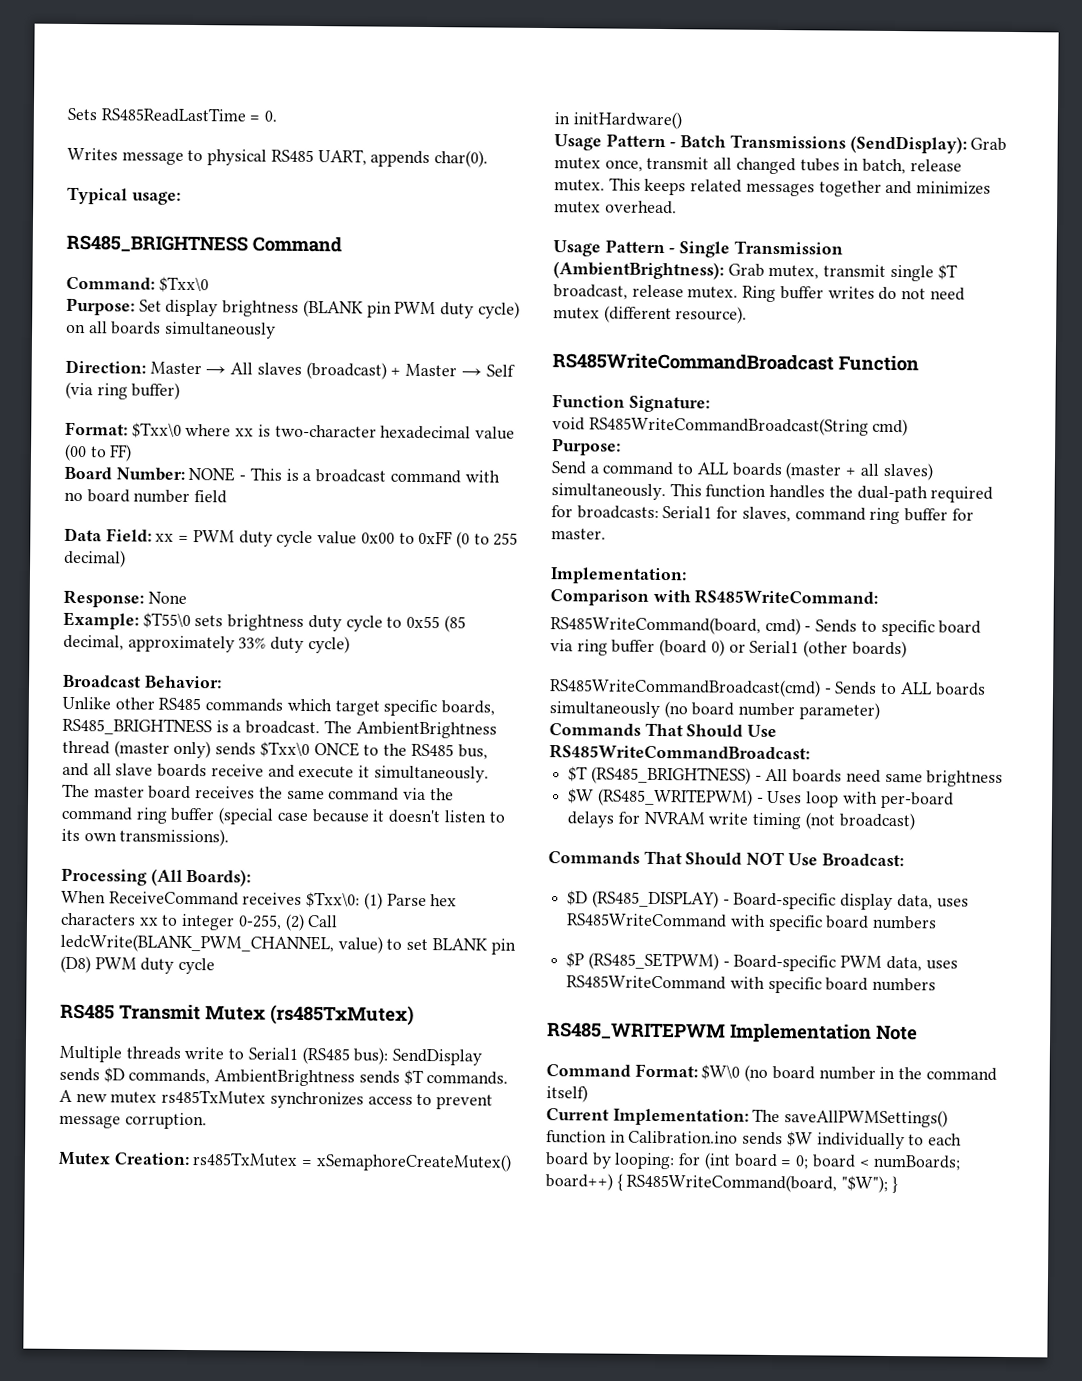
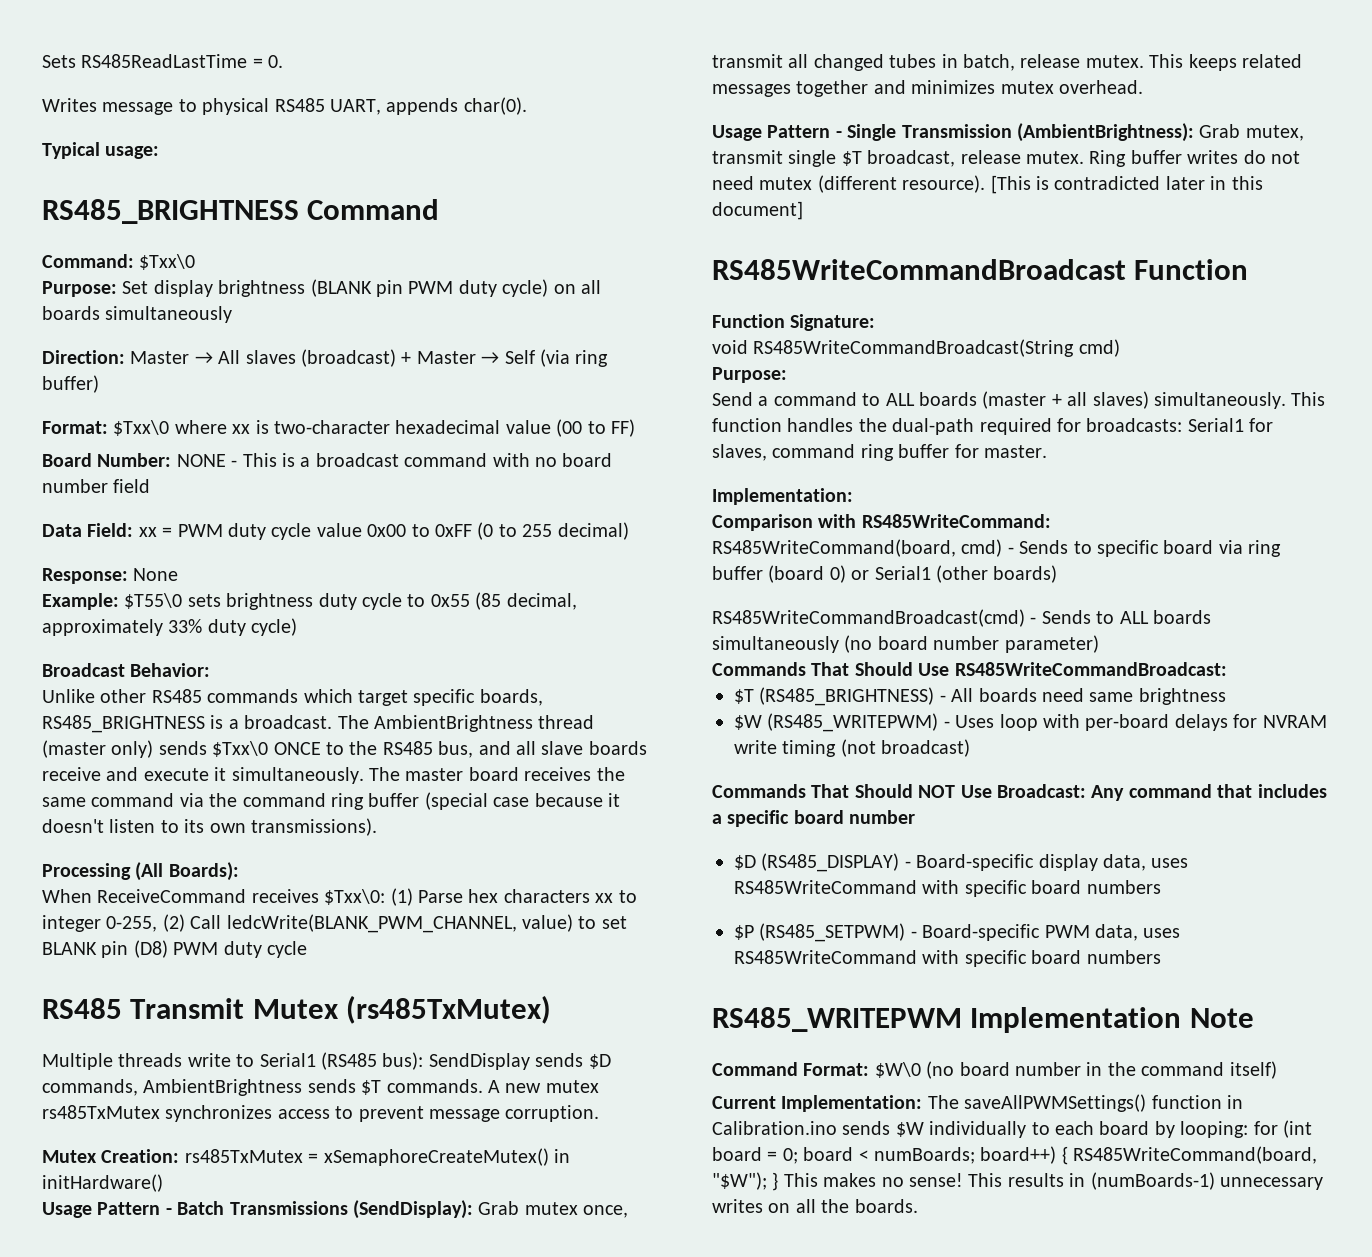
+ [This is contradicted later in this document]
- Commands That Should NOT Use Broadcast:
+ Commands That Should NOT Use Broadcast: Any command that includes a specific board number
- Current Implementation: The saveAllPWMSettings() function in Calibration.ino sends $W individually to each board by looping: for (int board = 0; board < numBoards; board++) { RS485WriteCommand(board, "$W"); }
+ Current Implementation: The saveAllPWMSettings() function in Calibration.ino sends $W individually to each board by looping: for (int board = 0; board < numBoards; board++) { RS485WriteCommand(board, "$W"); } This makes no sense! This results in (numBoards-1) unnecessary writes on all the boards.

